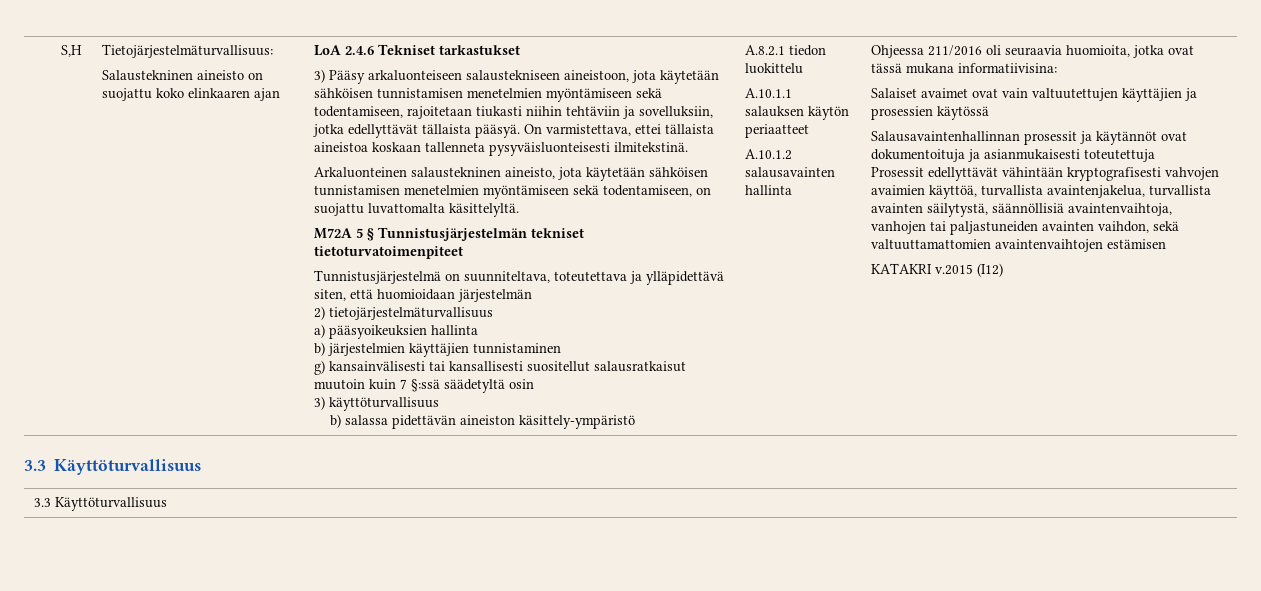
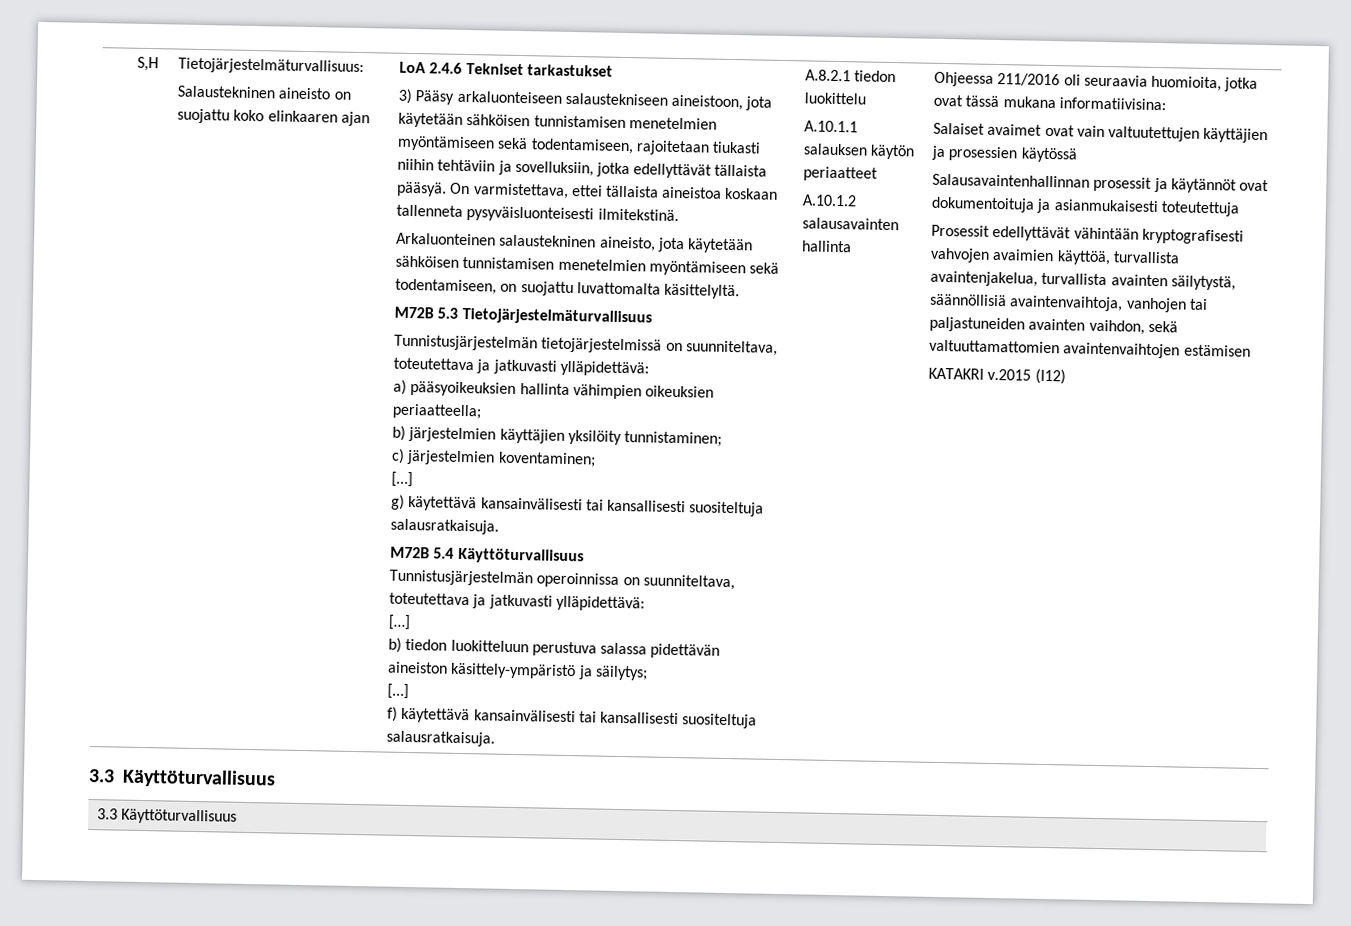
- M72A 5 § Tunnistusjärjestelmän tekniset tietoturvatoimenpiteet
- Tunnistusjärjestelmä on suunniteltava, toteutettava ja ylläpidettävä siten, että huomioidaan järjestelmän
- 2) tietojärjestelmäturvallisuus
+ M72B 5.3 Tietojärjestelmäturvallisuus
+ Tunnistusjärjestelmän tietojärjestelmissä on suunniteltava, toteutettava ja jatkuvasti ylläpidettävä:
- a) pääsyoikeuksien hallinta
+ a) pääsyoikeuksien hallinta vähimpien oikeuksien periaatteella;
- b) järjestelmien käyttäjien tunnistaminen
+ b) järjestelmien käyttäjien yksilöity tunnistaminen;
+ c) järjestelmien koventaminen;
+ […]
- g) kansainvälisesti tai kansallisesti suositellut salausratkaisut muutoin kuin 7 §:ssä säädetyltä osin
- 3) käyttöturvallisuus
- b) salassa pidettävän aineiston käsittely-ympäristö
+ g) käytettävä kansainvälisesti tai kansallisesti suositeltuja salausratkaisuja.
+ M72B 5.4 Käyttöturvallisuus
+ Tunnistusjärjestelmän operoinnissa on suunniteltava, toteutettava ja jatkuvasti ylläpidettävä:
+ […]
+ b) tiedon luokitteluun perustuva salassa pidettävän aineiston käsittely-ympäristö ja säilytys;
+ […]
+ f) käytettävä kansainvälisesti tai kansallisesti suositeltuja salausratkaisuja.

